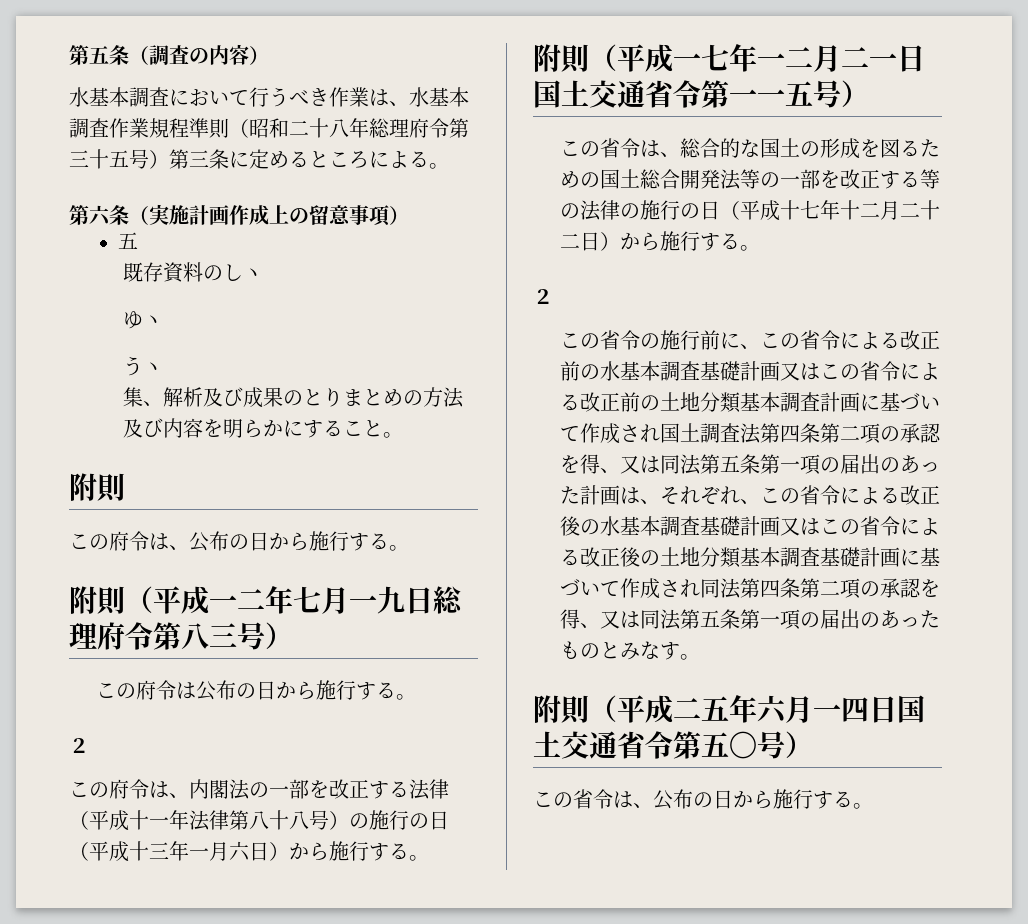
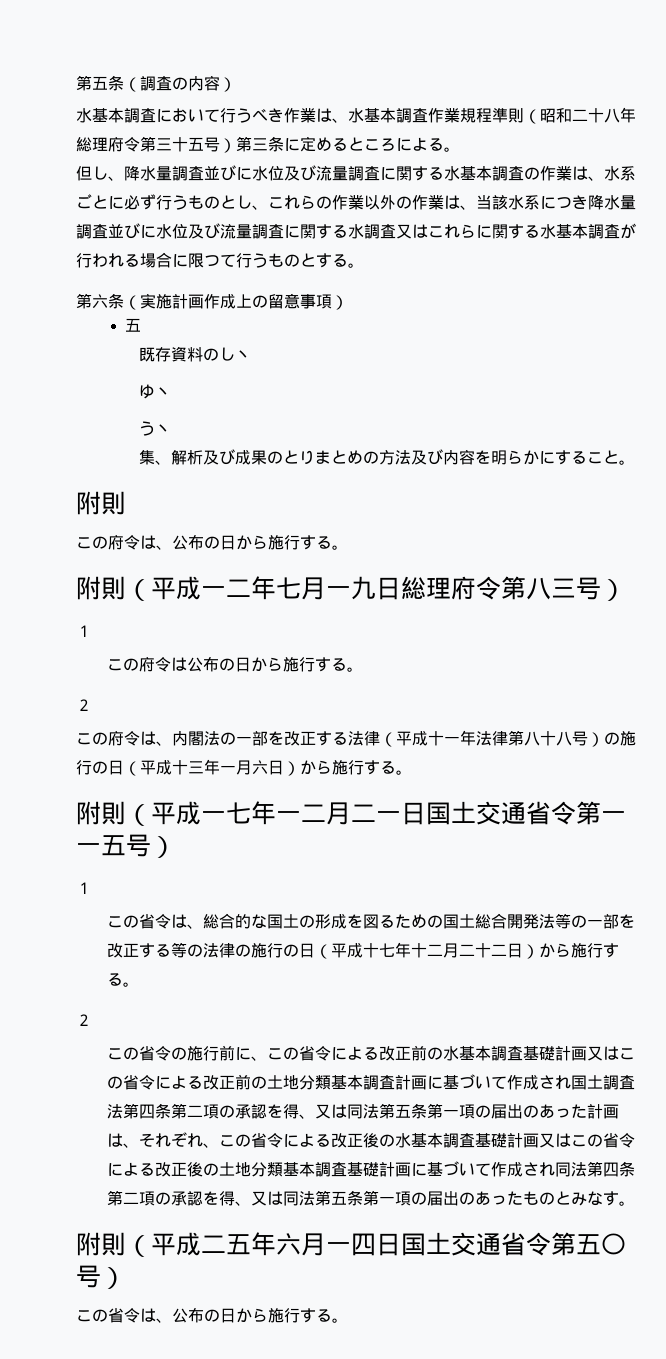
+ 但し、降水量調査並びに水位及び流量調査に関する水基本調査の作業は、水系ごとに必ず行うものとし、これらの作業以外の作業は、当該水系につき降水量調査並びに水位及び流量調査に関する水調査又はこれらに関する水基本調査が行われる場合に限つて行うものとする。
  附則（平成一二年七月一九日総理府令第八三号）
+ １
  附則（平成一七年一二月二一日国土交通省令第一一五号）
+ １

